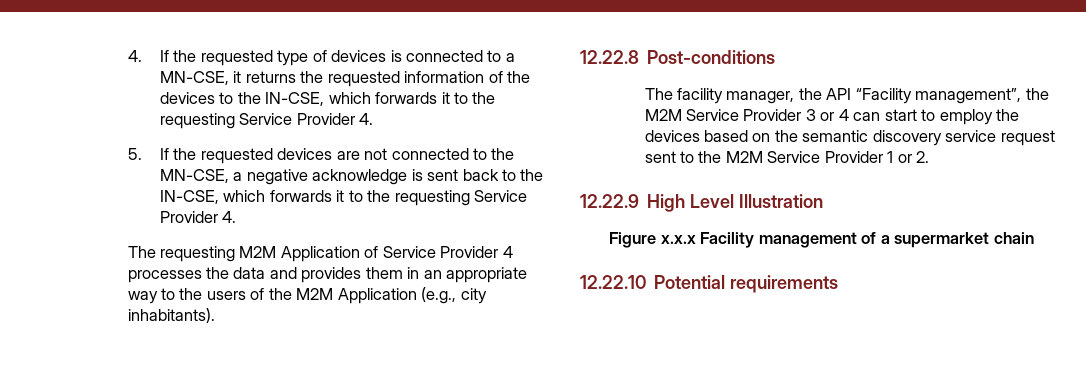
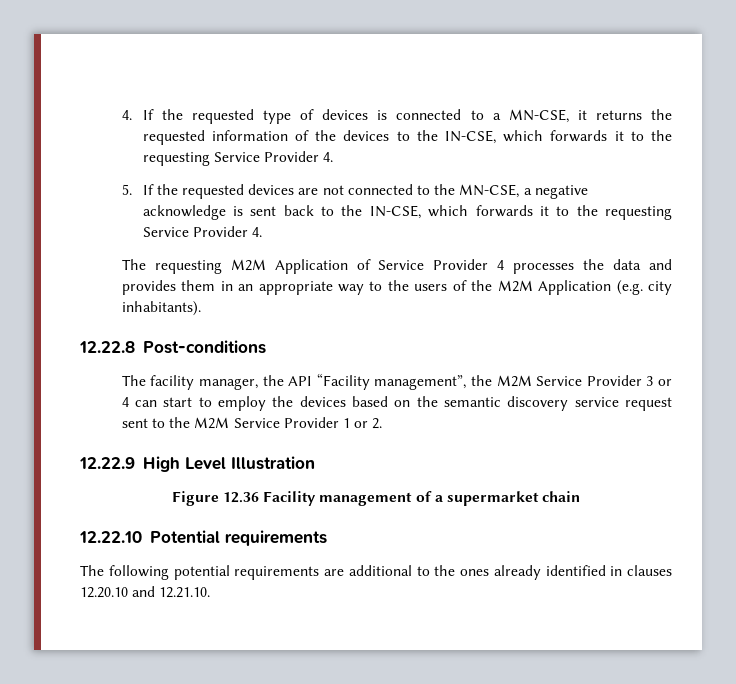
- The requesting M2M Application of Service Provider 4 processes the data and provides them in an appropriate way to the users of the M2M Application (e.g., city inhabitants).
+ The requesting M2M Application of Service Provider 4 processes the data and provides them in an appropriate way to the users of the M2M Application (e.g. city inhabitants).
- Figure x.x.x Facility management of a supermarket chain
+ Figure 12.36 Facility management of a supermarket chain
+ The following potential requirements are additional to the ones already identified in clauses 12.20.10 and 12.21.10.

